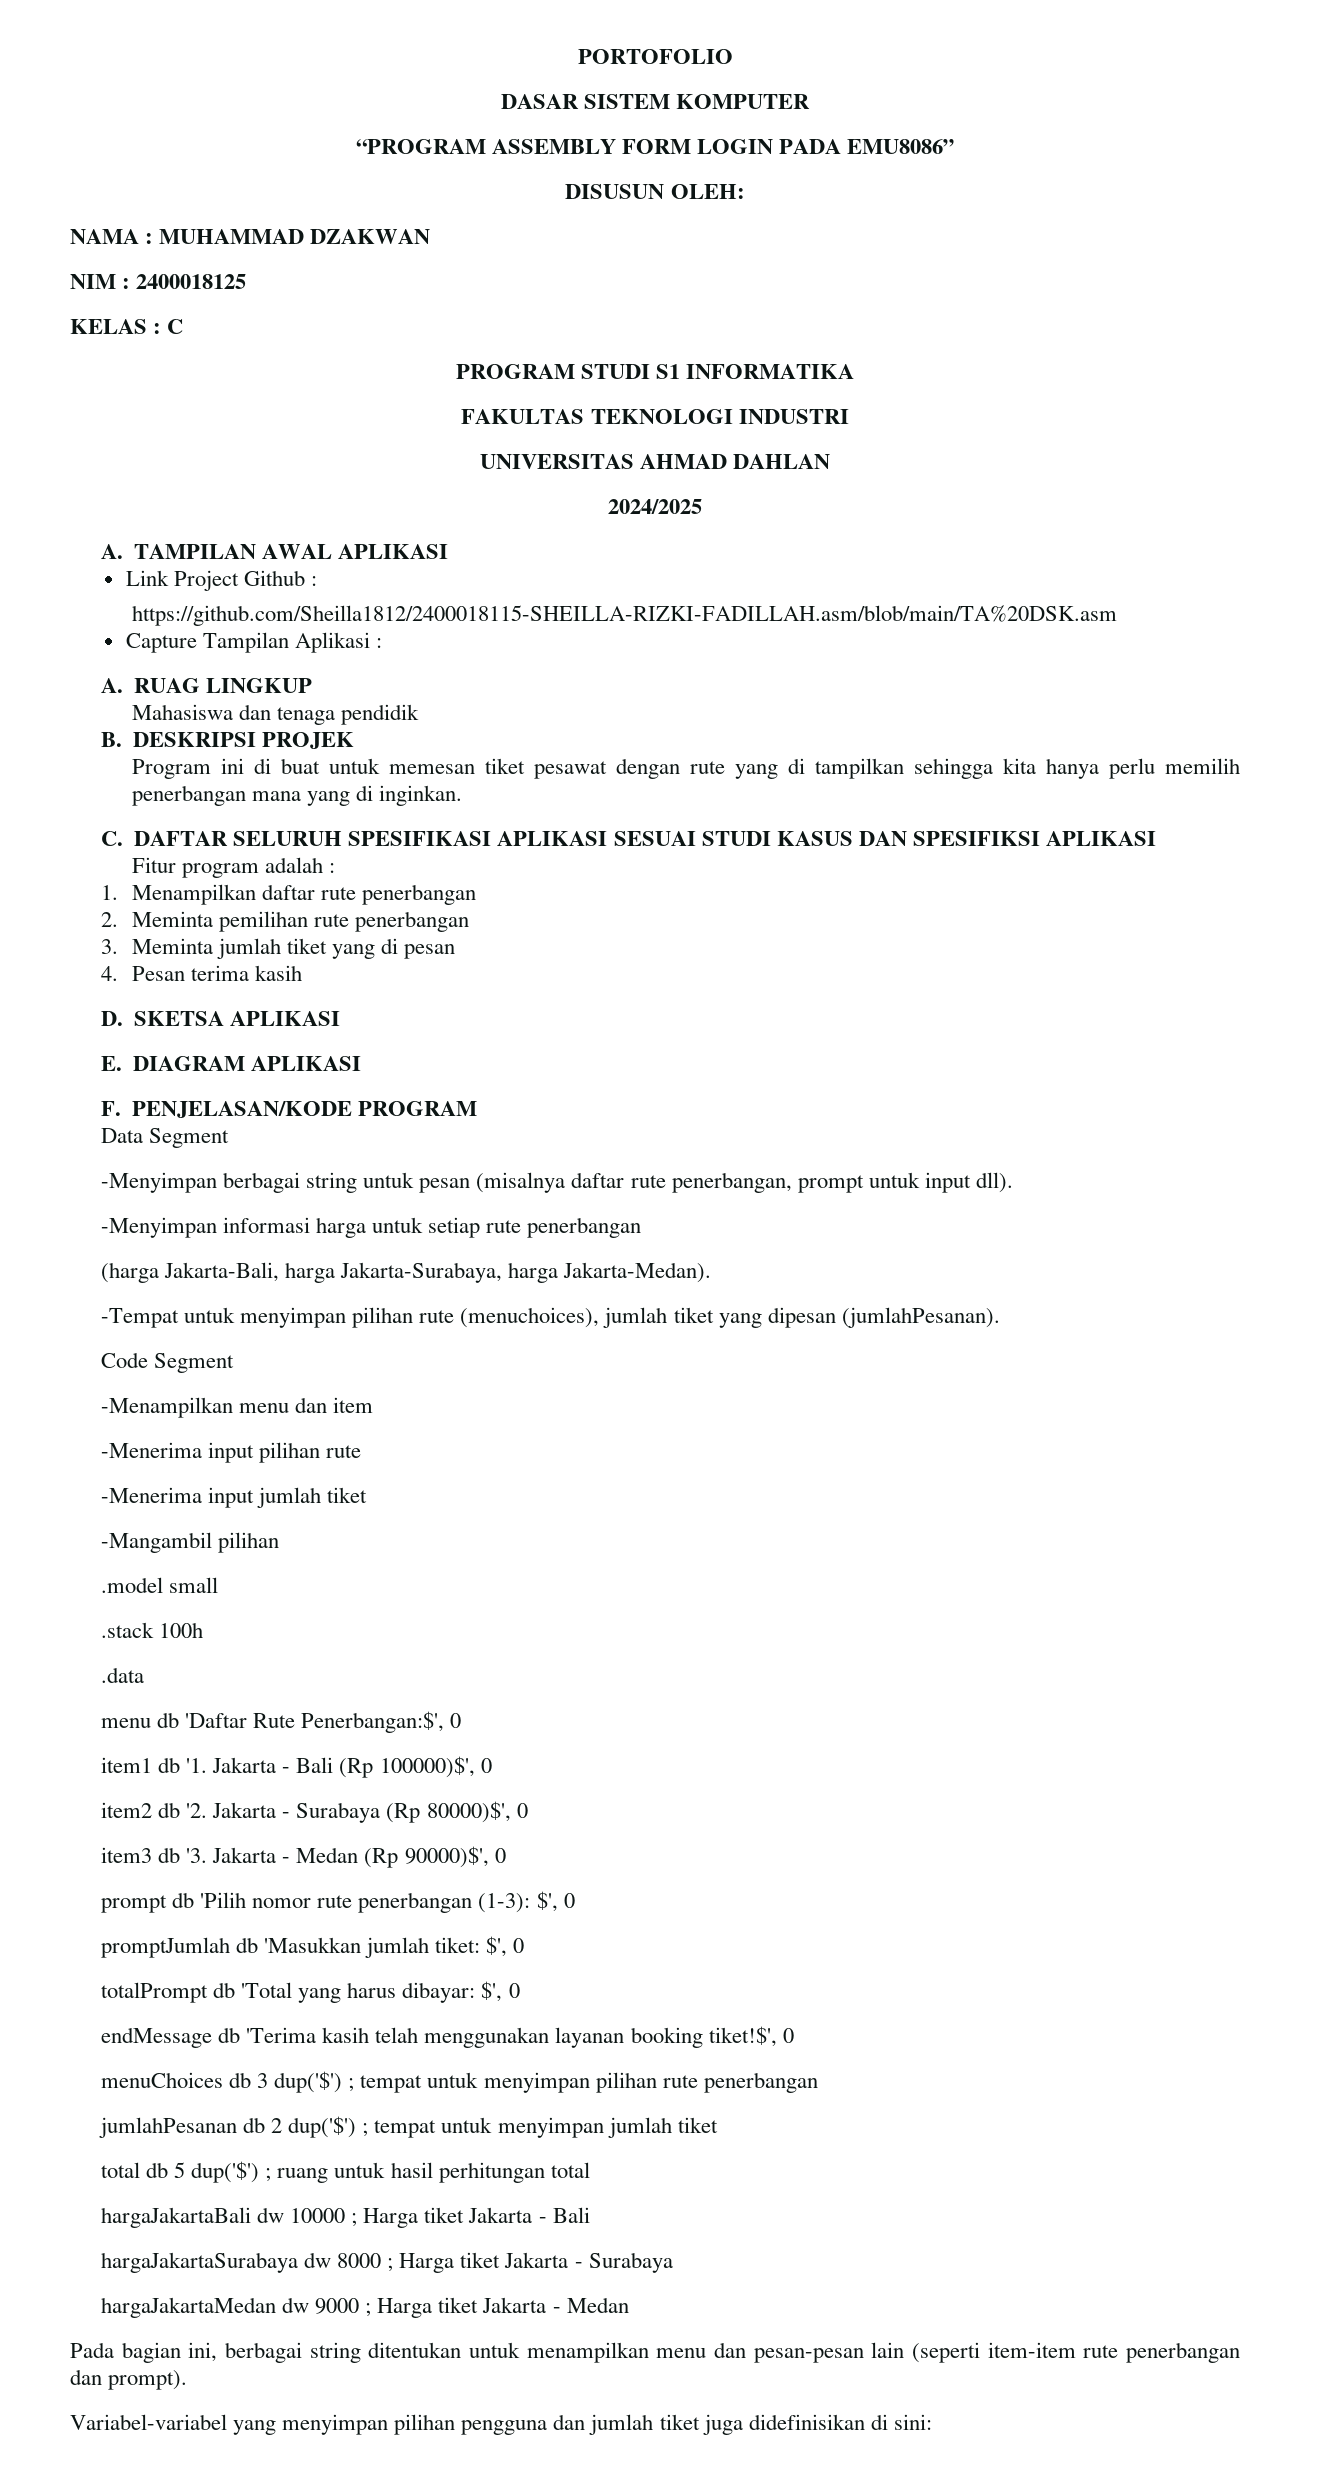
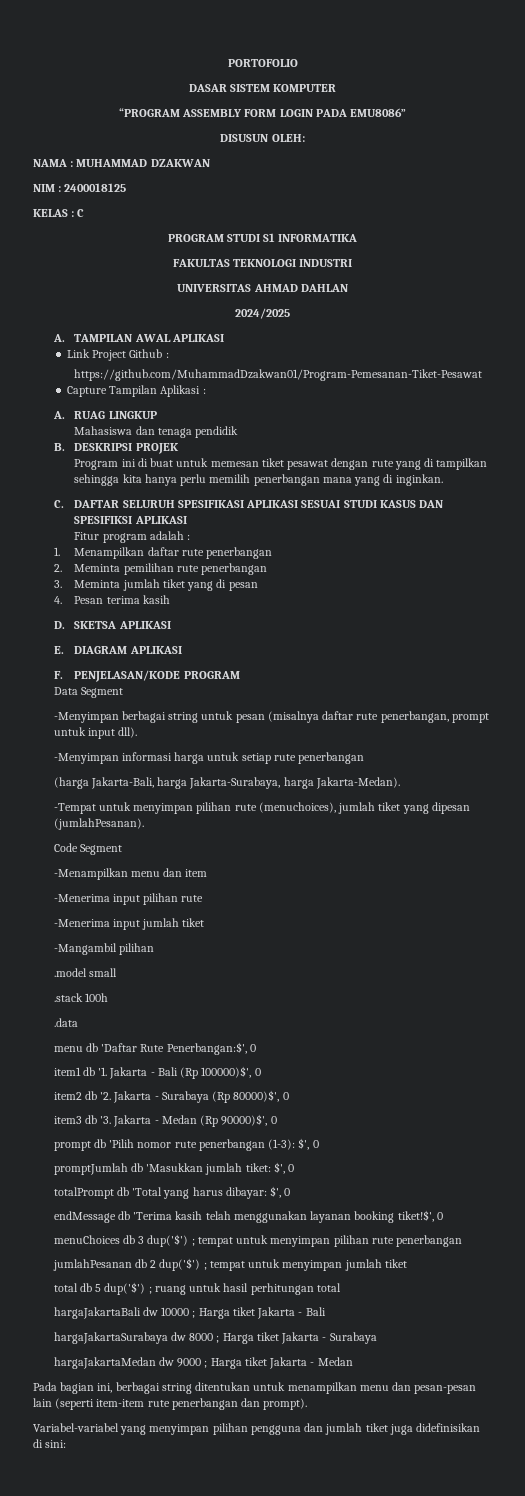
- https://github.com/Sheilla1812/2400018115-SHEILLA-RIZKI-FADILLAH.asm/blob/main/TA%20DSK.asm
+ https://github.com/MuhammadDzakwan01/Program-Pemesanan-Tiket-Pesawat

